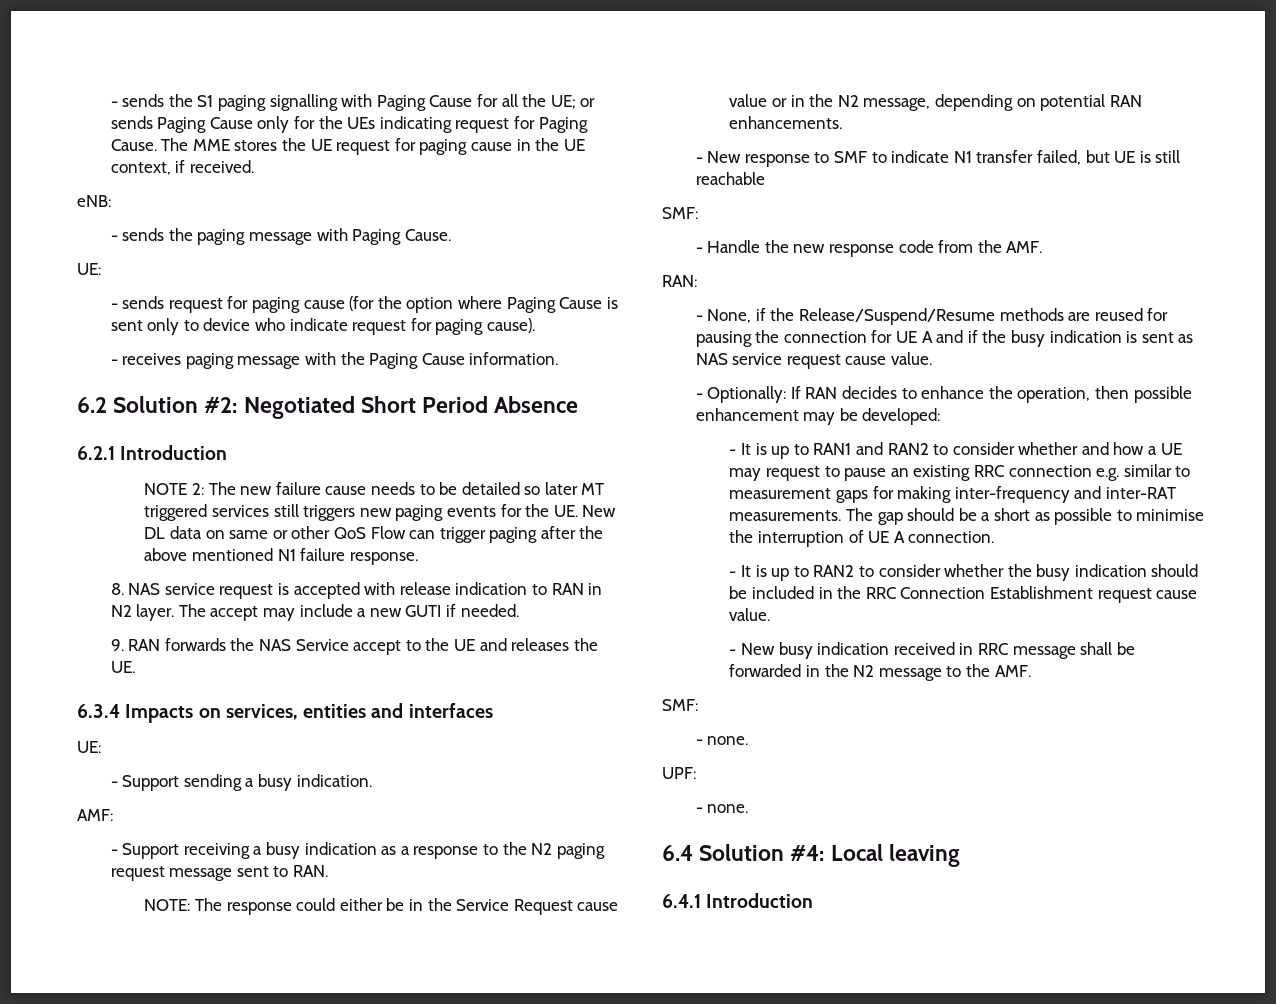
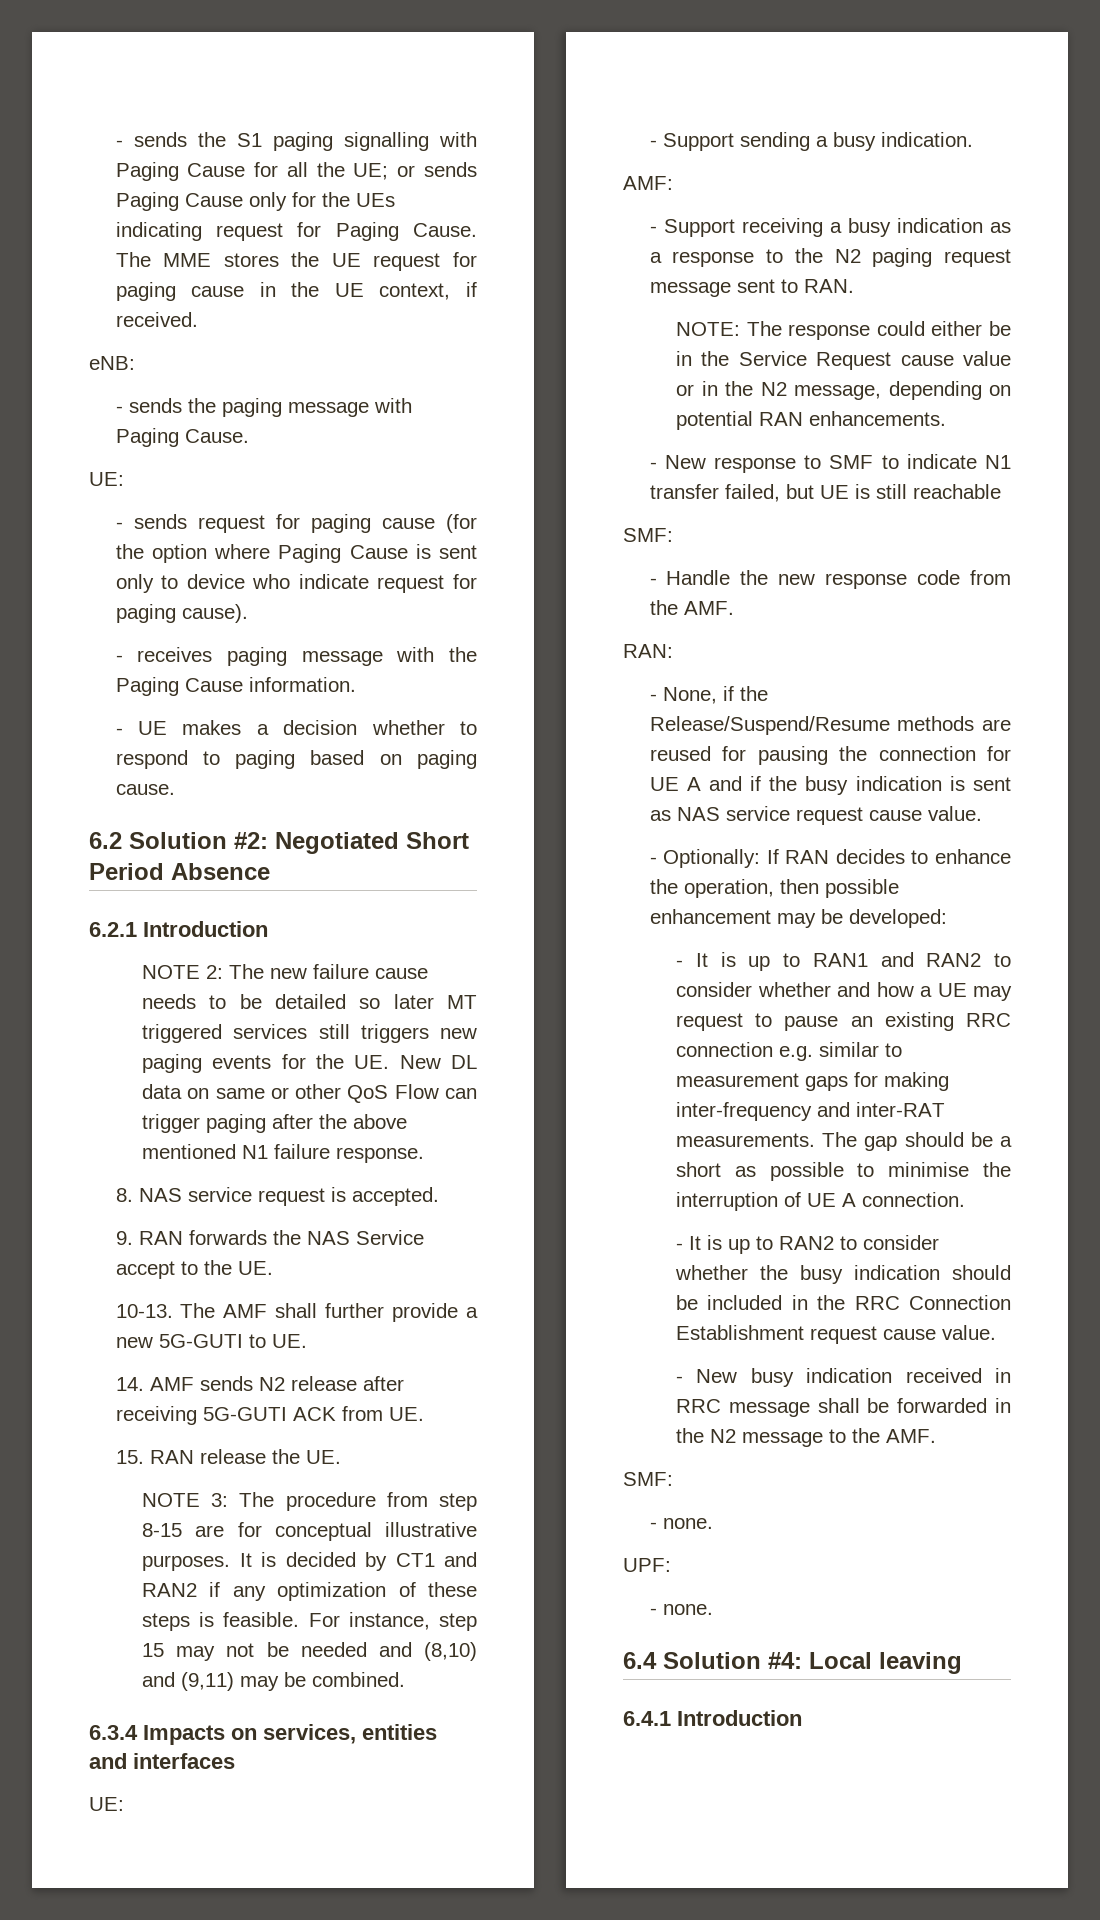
+ - UE makes a decision whether to respond to paging based on paging cause.
- 8. NAS service request is accepted with release indication to RAN in N2 layer. The accept may include a new GUTI if needed.
+ 8. NAS service request is accepted.
- 9. RAN forwards the NAS Service accept to the UE and releases the UE.
+ 9. RAN forwards the NAS Service accept to the UE.
+ 10-13. The AMF shall further provide a new 5G-GUTI to UE.
+ 14. AMF sends N2 release after receiving 5G-GUTI ACK from UE.
+ 15. RAN release the UE.
+ NOTE 3: The procedure from step 8-15 are for conceptual illustrative purposes. It is decided by CT1 and RAN2 if any optimization of these steps is feasible. For instance, step 15 may not be needed and (8,10) and (9,11) may be combined.

